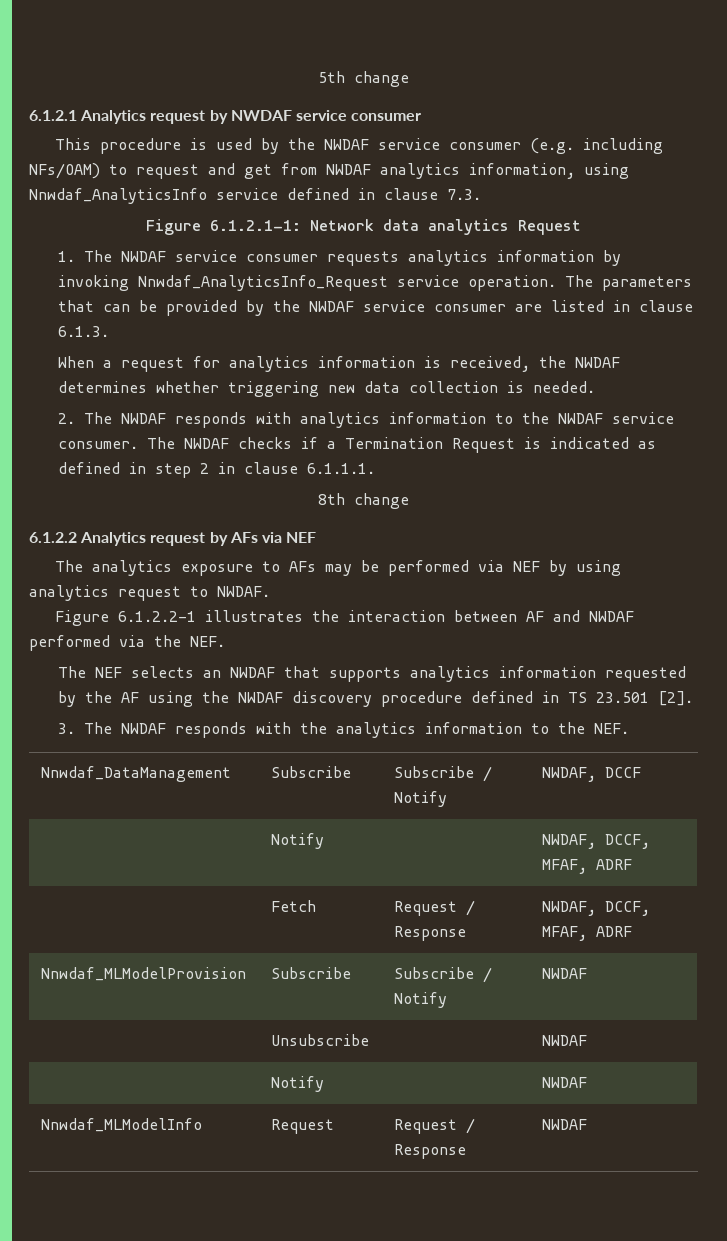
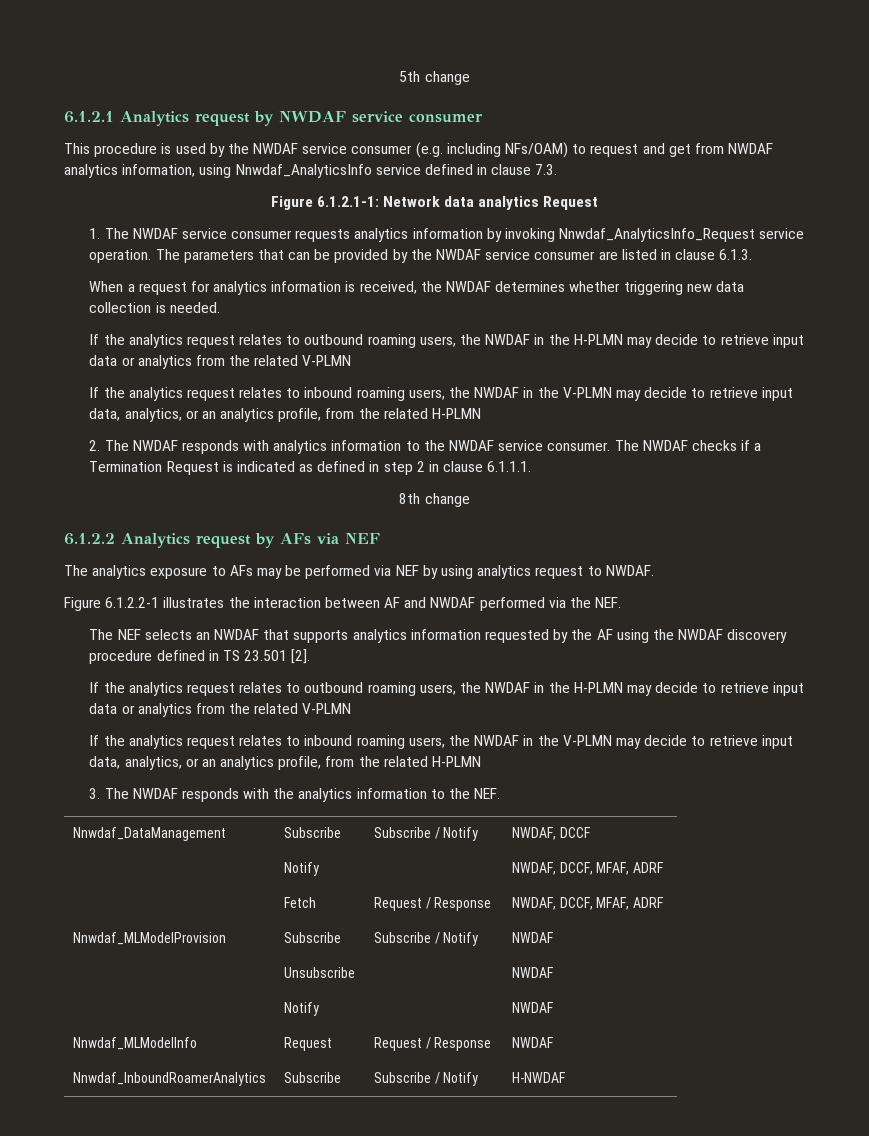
  When a request for analytics information is received, the NWDAF determines whether triggering new data collection is needed.
+ If the analytics request relates to outbound roaming users, the NWDAF in the H-PLMN may decide to retrieve input data or analytics from the related V-PLMN
+ If the analytics request relates to inbound roaming users, the NWDAF in the V-PLMN may decide to retrieve input data, analytics, or an analytics profile, from the related H-PLMN
  The NEF selects an NWDAF that supports analytics information requested by the AF using the NWDAF discovery procedure defined in TS 23.501 [2].
+ If the analytics request relates to outbound roaming users, the NWDAF in the H-PLMN may decide to retrieve input data or analytics from the related V-PLMN
+ If the analytics request relates to inbound roaming users, the NWDAF in the V-PLMN may decide to retrieve input data, analytics, or an analytics profile, from the related H-PLMN
+ Nnwdaf_InboundRoamerAnalytics | Subscribe | Subscribe / Notify | H-NWDAF

